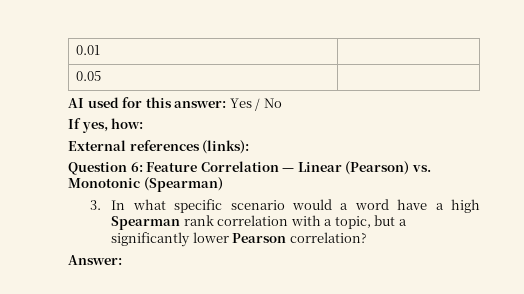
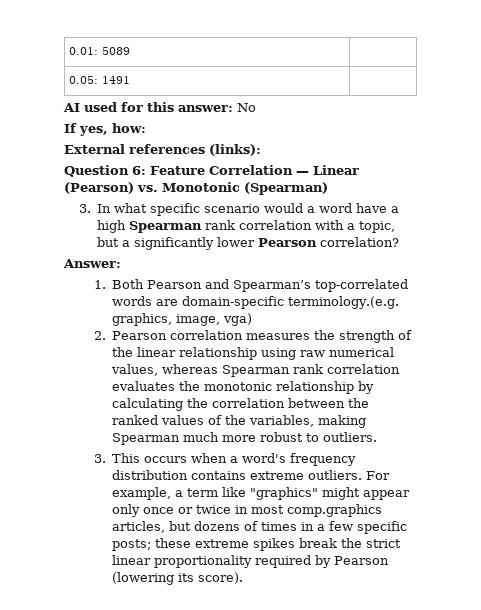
- 0.01 |
- 0.05 |
+ 0.01: 5089 |
+ 0.05: 1491 |
- AI used for this answer: Yes / No
+ AI used for this answer: No
+ 1. Both Pearson and Spearman’s top-correlated words are domain-specific terminology.(e.g. graphics, image, vga)
+ 2. Pearson correlation measures the strength of the linear relationship using raw numerical values, whereas Spearman rank correlation evaluates the monotonic relationship by calculating the correlation between the ranked values of the variables, making Spearman much more robust to outliers.
+ 3. This occurs when a word's frequency distribution contains extreme outliers. For example, a term like "graphics" might appear only once or twice in most comp.graphics articles, but dozens of times in a few specific posts; these extreme spikes break the strict linear proportionality required by Pearson (lowering its score).

